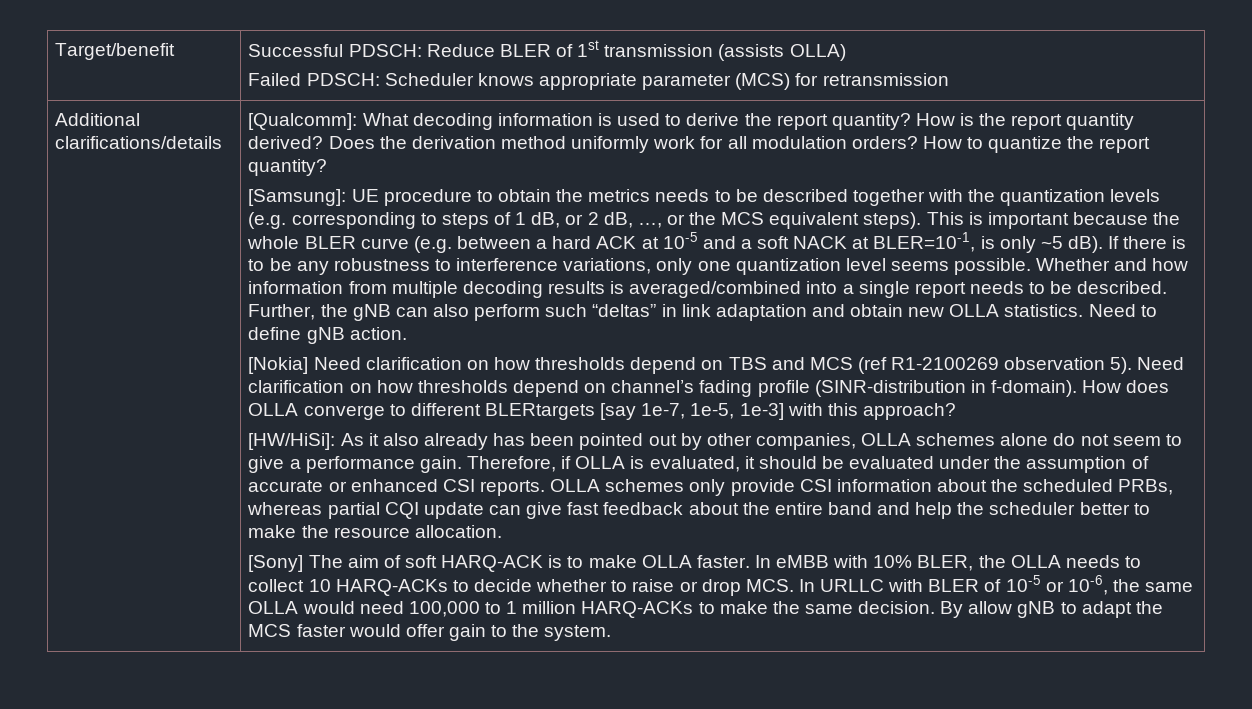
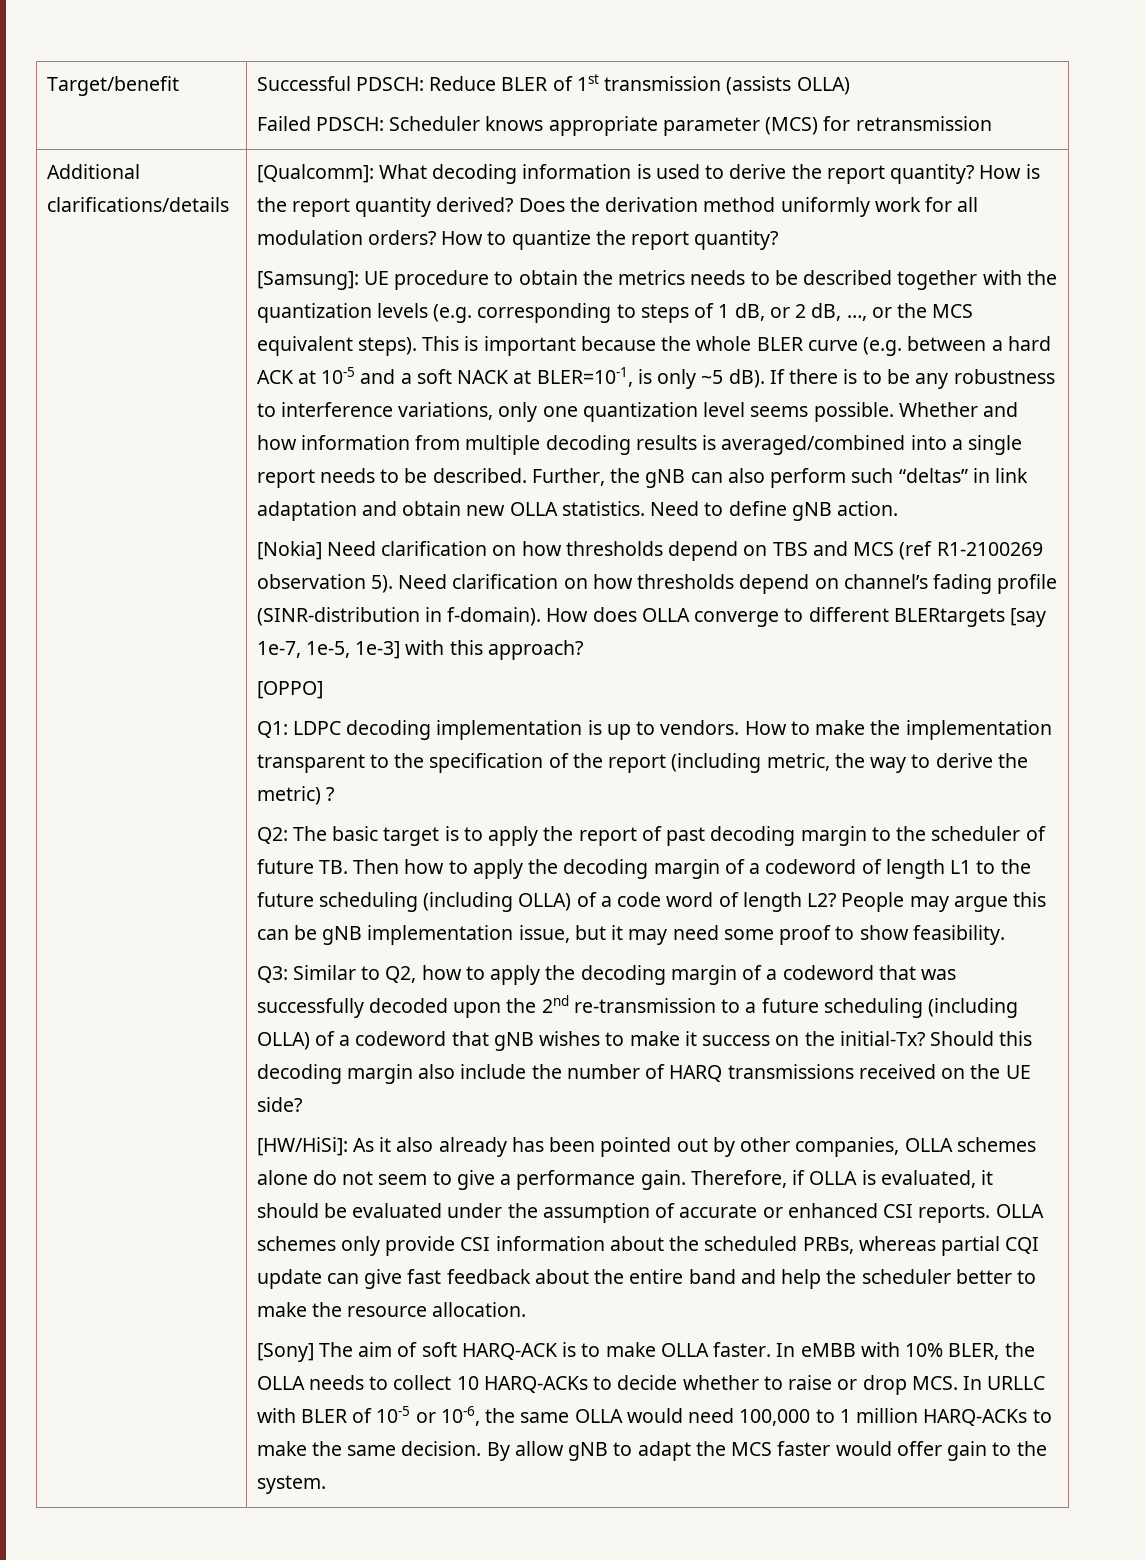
+ [OPPO]
+ Q1: LDPC decoding implementation is up to vendors. How to make the implementation transparent to the specification of the report (including metric, the way to derive the metric) ?
+ Q2: The basic target is to apply the report of past decoding margin to the scheduler of future TB. Then how to apply the decoding margin of a codeword of length L1 to the future scheduling (including OLLA) of a code word of length L2? People may argue this can be gNB implementation issue, but it may need some proof to show feasibility.
+ Q3: Similar to Q2, how to apply the decoding margin of a codeword that was successfully decoded upon the 2nd re-transmission to a future scheduling (including OLLA) of a codeword that gNB wishes to make it success on the initial-Tx? Should this decoding margin also include the number of HARQ transmissions received on the UE side?

